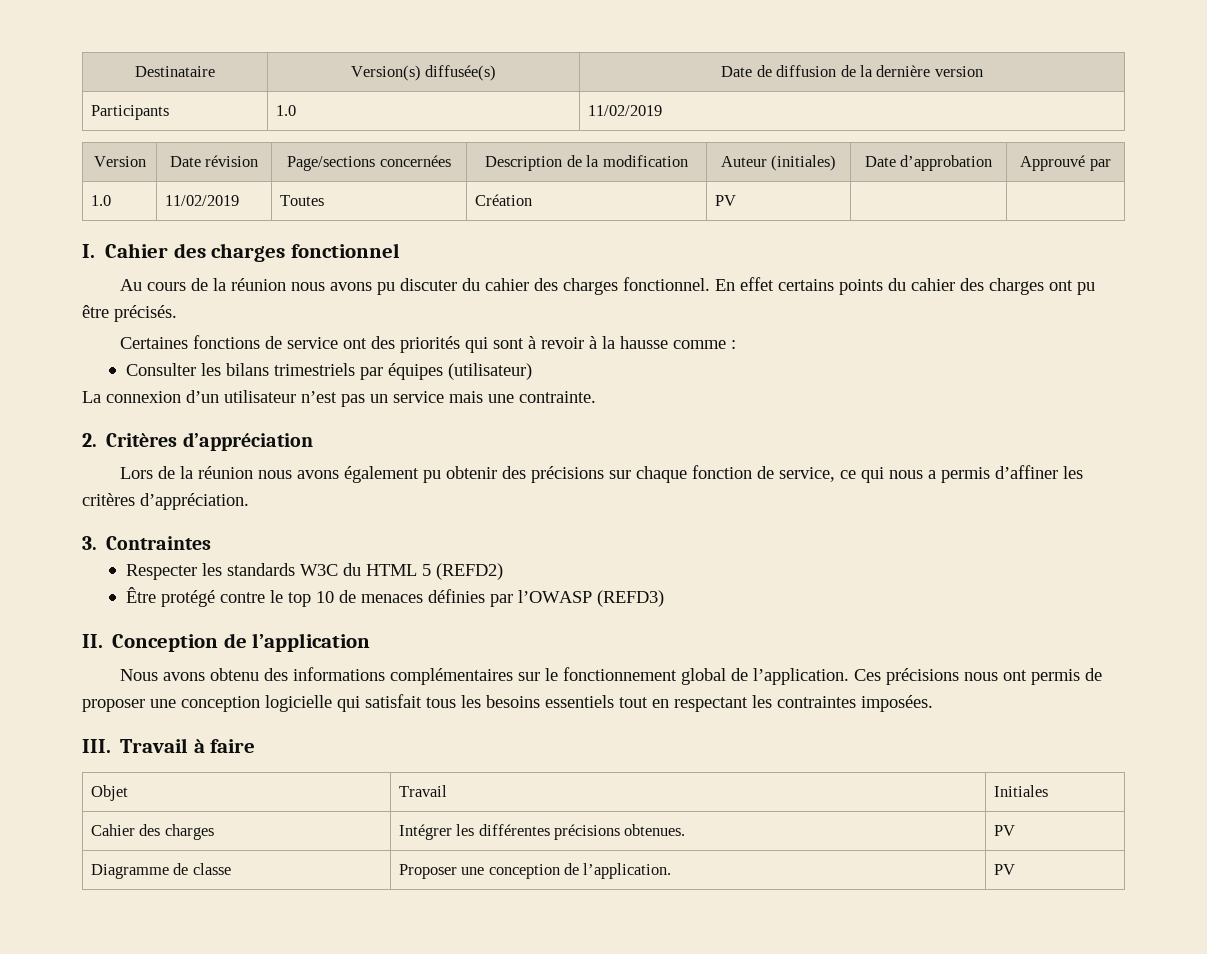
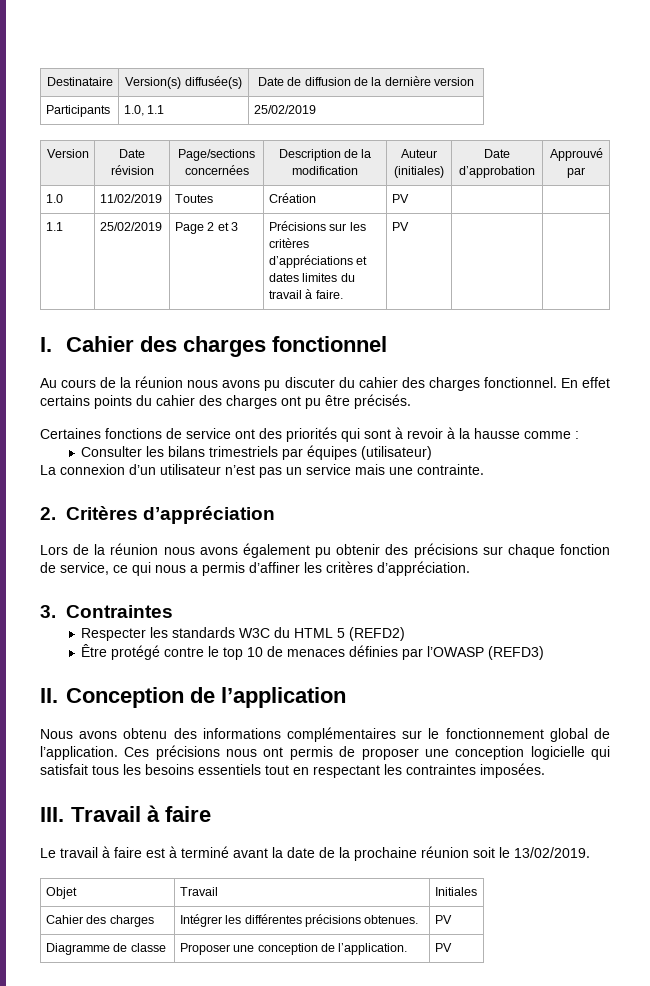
- Participants | 1.0 | 11/02/2019
+ Participants | 1.0, 1.1 | 25/02/2019
+ 1.1 | 25/02/2019 | Page 2 et 3 | Précisions sur les critères d’appréciations et dates limites du travail à faire. | PV | |
+ Le travail à faire est à terminé avant la date de la prochaine réunion soit le 13/02/2019.

